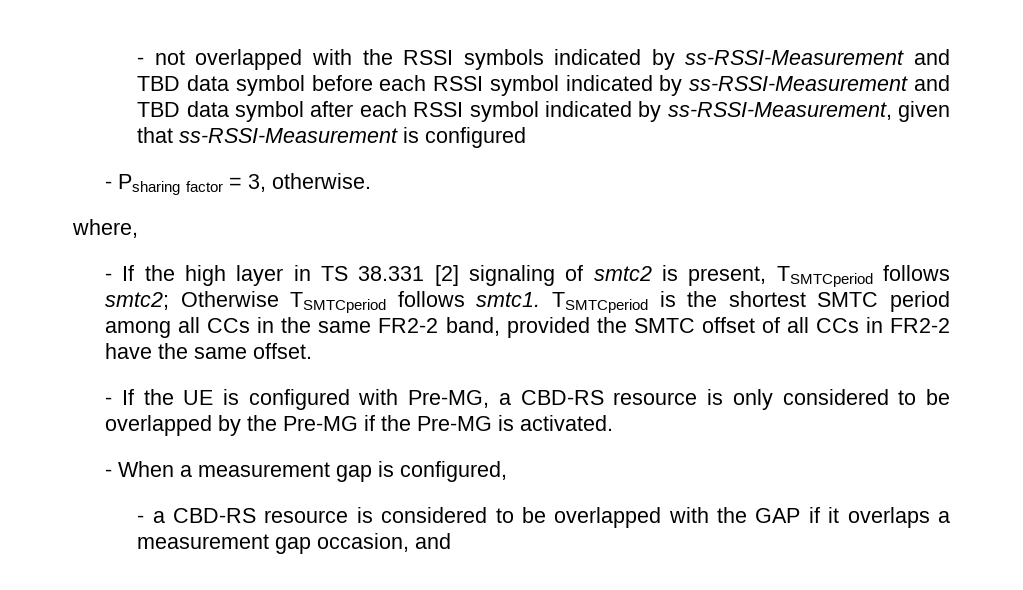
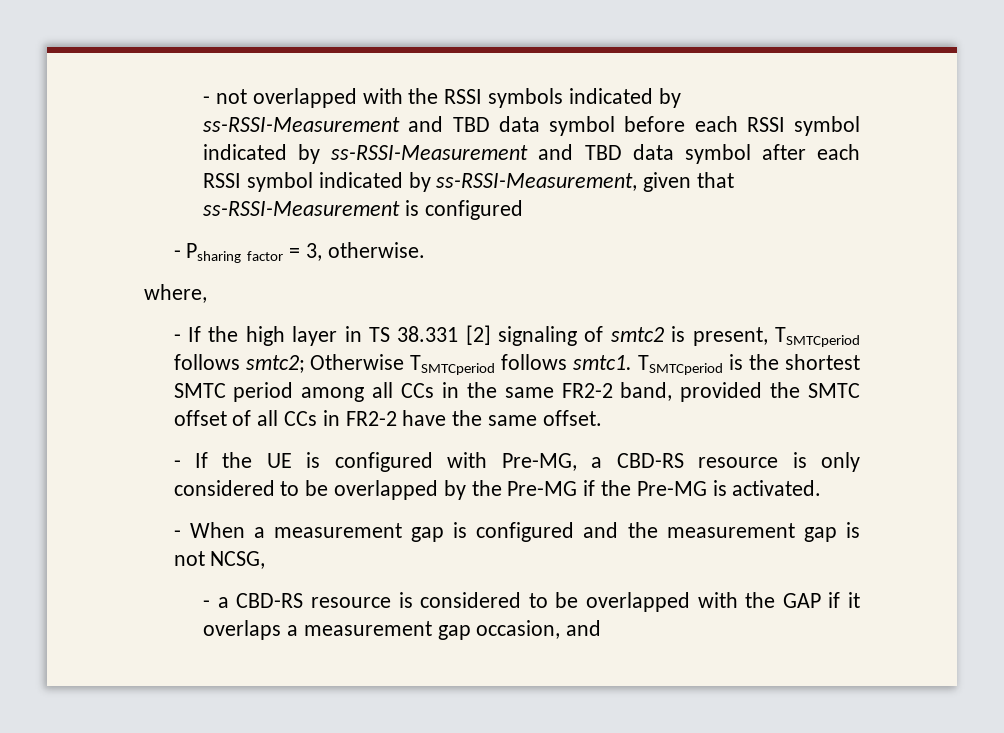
- - When a measurement gap is configured,
+ - When a measurement gap is configured and the measurement gap is not NCSG,

